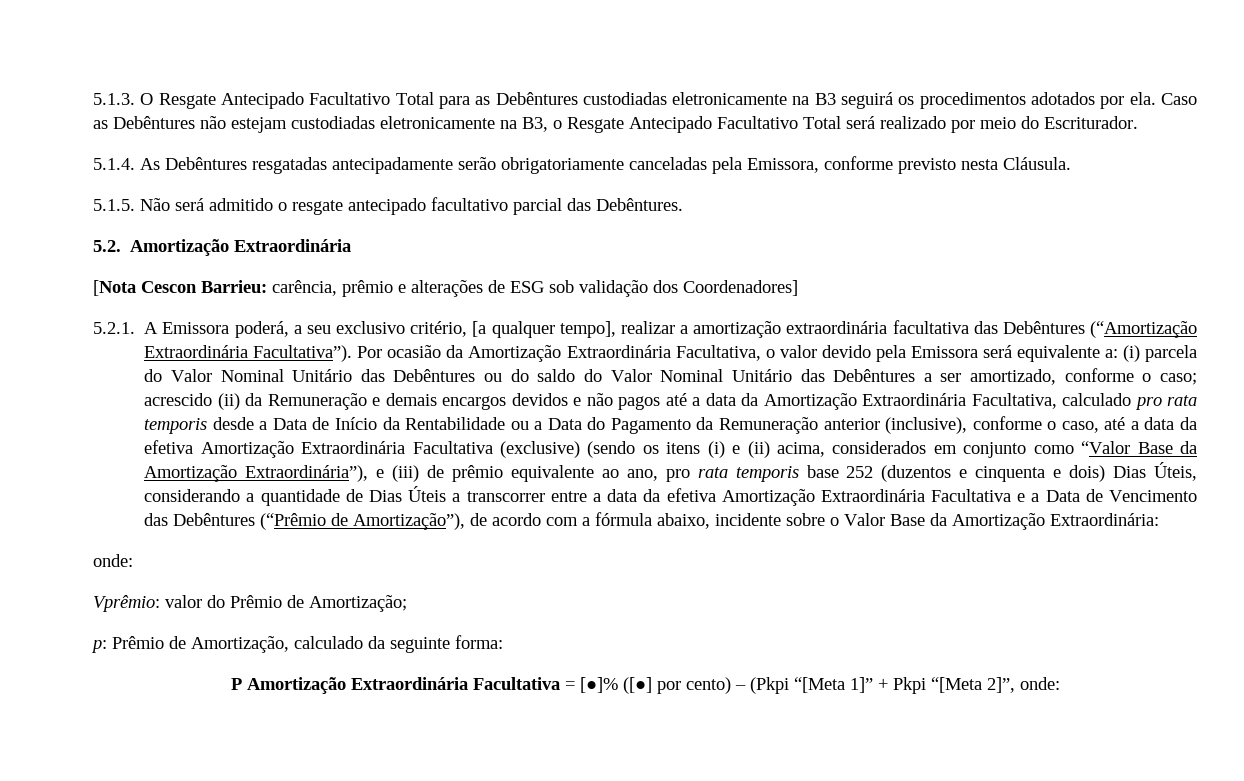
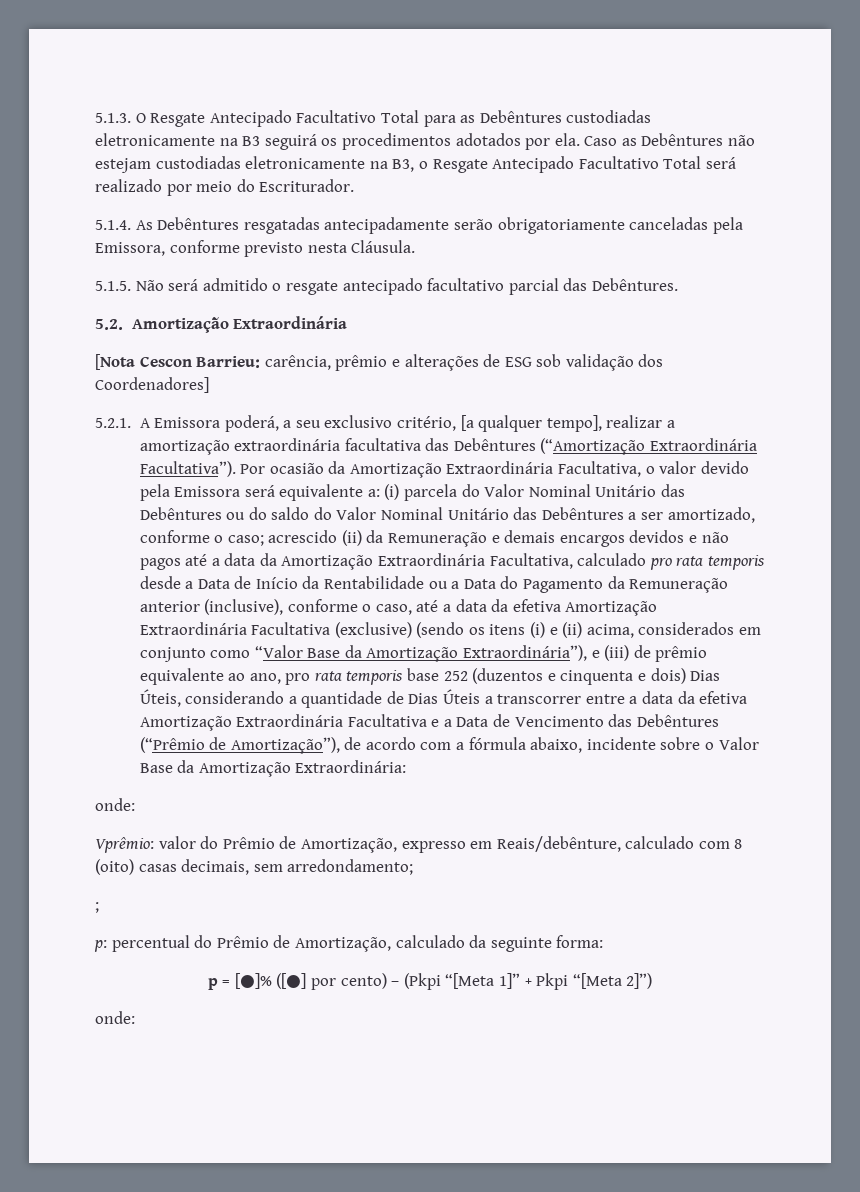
- Vprêmio: valor do Prêmio de Amortização;
+ Vprêmio: valor do Prêmio de Amortização, expresso em Reais/debênture, calculado com 8 (oito) casas decimais, sem arredondamento;
+ ;
- p: Prêmio de Amortização, calculado da seguinte forma:
+ p: percentual do Prêmio de Amortização, calculado da seguinte forma:
- P Amortização Extraordinária Facultativa = [●]% ([●] por cento) – (Pkpi “[Meta 1]” + Pkpi “[Meta 2]”, onde:
+ p = [●]% ([●] por cento) – (Pkpi “[Meta 1]” + Pkpi “[Meta 2]”)
+ onde:

